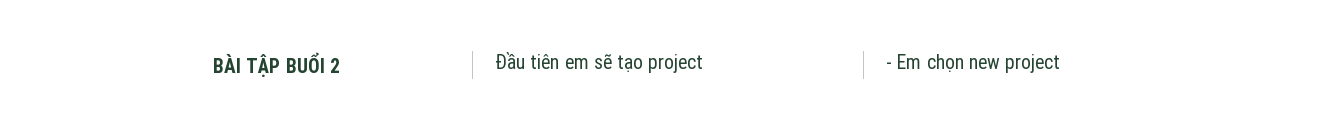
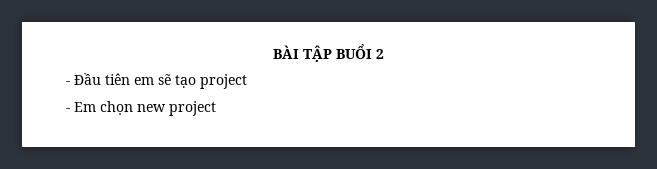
- Đầu tiên em sẽ tạo project
+ - Đầu tiên em sẽ tạo project

